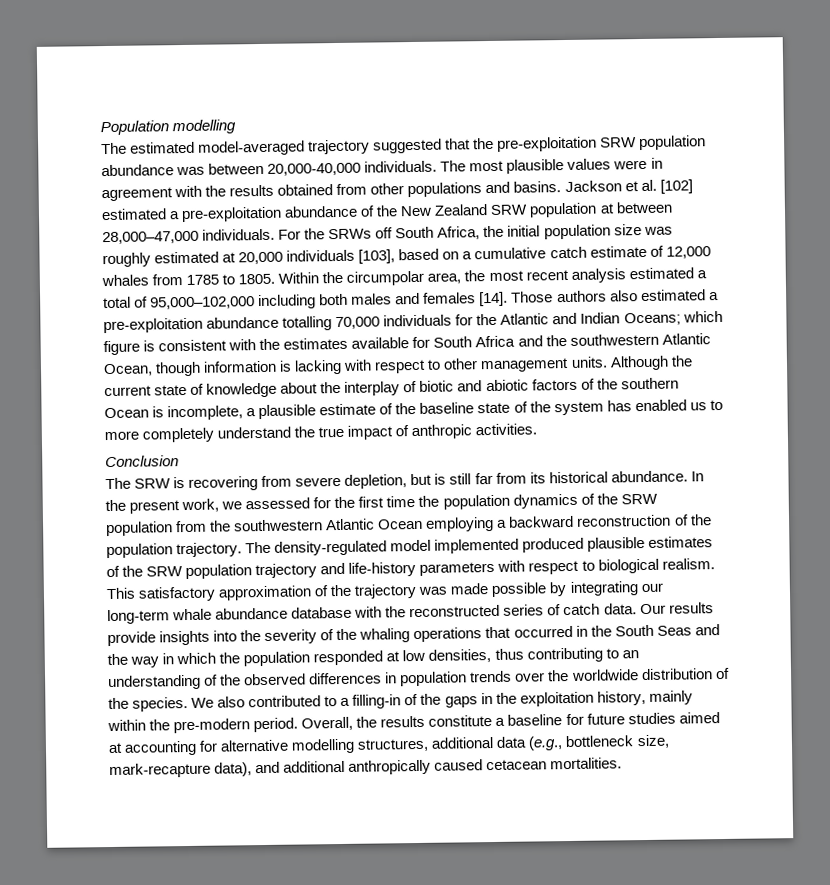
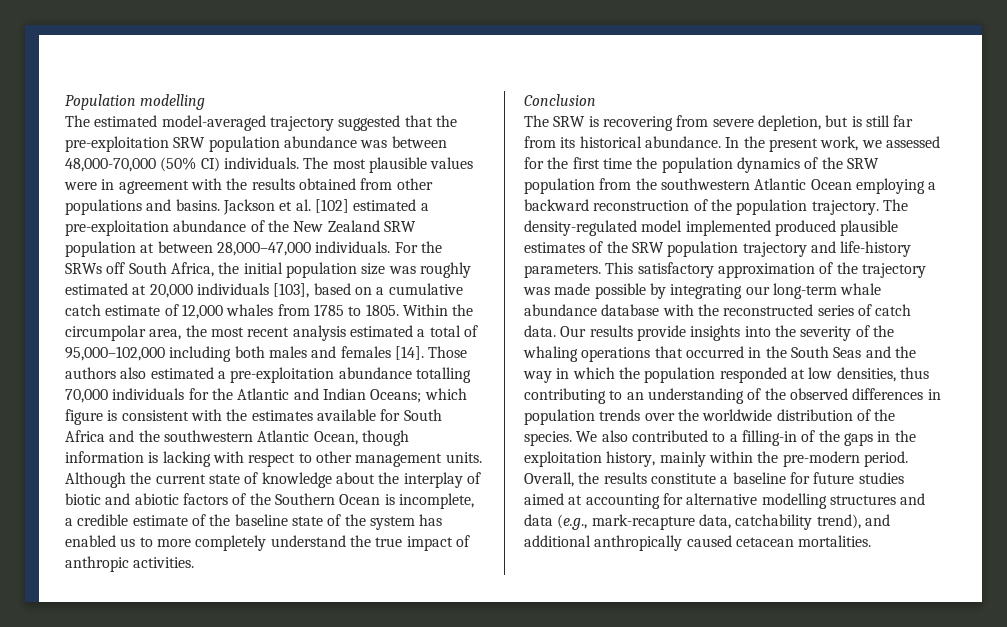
- The estimated model-averaged trajectory suggested that the pre-exploitation SRW population abundance was between 20,000-40,000 individuals.
+ The estimated model-averaged trajectory suggested that the pre-exploitation SRW population abundance was between 48,000-70,000 (50% CI) individuals.
- Although the current state of knowledge about the interplay of biotic and abiotic factors of the southern Ocean is incomplete, a plausible estimate of the baseline state of the system has enabled us to more completely understand the true impact of anthropic activities.
+ Although the current state of knowledge about the interplay of biotic and abiotic factors of the Southern Ocean is incomplete, a credible estimate of the baseline state of the system has enabled us to more completely understand the true impact of anthropic activities.
- The density-regulated model implemented produced plausible estimates of the SRW population trajectory and life-history parameters with respect to biological realism.
+ The density-regulated model implemented produced plausible estimates of the SRW population trajectory and life-history parameters.
- Overall, the results constitute a baseline for future studies aimed at accounting for alternative modelling structures, additional data (e.g., bottleneck size, mark-recapture data), and additional anthropically caused cetacean mortalities.
+ Overall, the results constitute a baseline for future studies aimed at accounting for alternative modelling structures and data (e.g., mark-recapture data, catchability trend), and additional anthropically caused cetacean mortalities.

